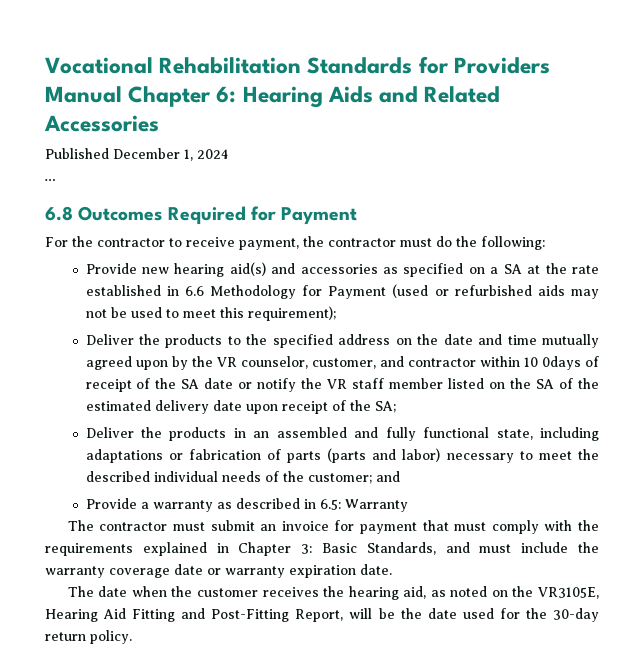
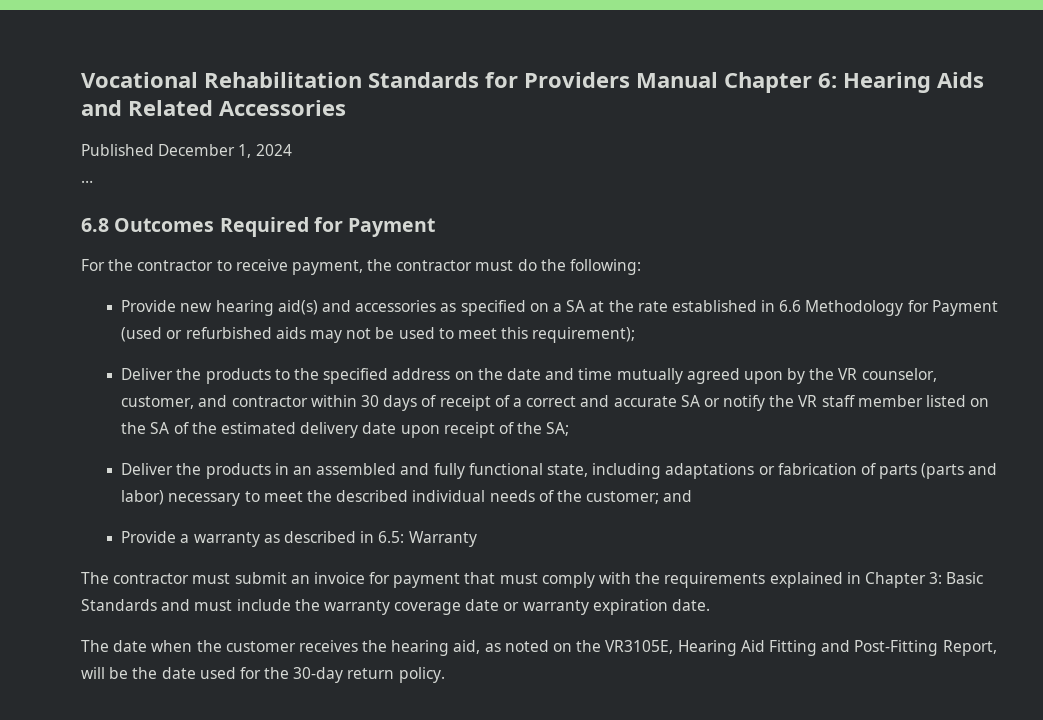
- Deliver the products to the specified address on the date and time mutually agreed upon by the VR counselor, customer, and contractor within 10 0days of receipt of the SA date or notify the VR staff member listed on the SA of the estimated delivery date upon receipt of the SA;
+ Deliver the products to the specified address on the date and time mutually agreed upon by the VR counselor, customer, and contractor within 30 days of receipt of a correct and accurate SA or notify the VR staff member listed on the SA of the estimated delivery date upon receipt of the SA;
- The contractor must submit an invoice for payment that must comply with the requirements explained in Chapter 3: Basic Standards, and must include the warranty coverage date or warranty expiration date.
+ The contractor must submit an invoice for payment that must comply with the requirements explained in Chapter 3: Basic Standards and must include the warranty coverage date or warranty expiration date.

